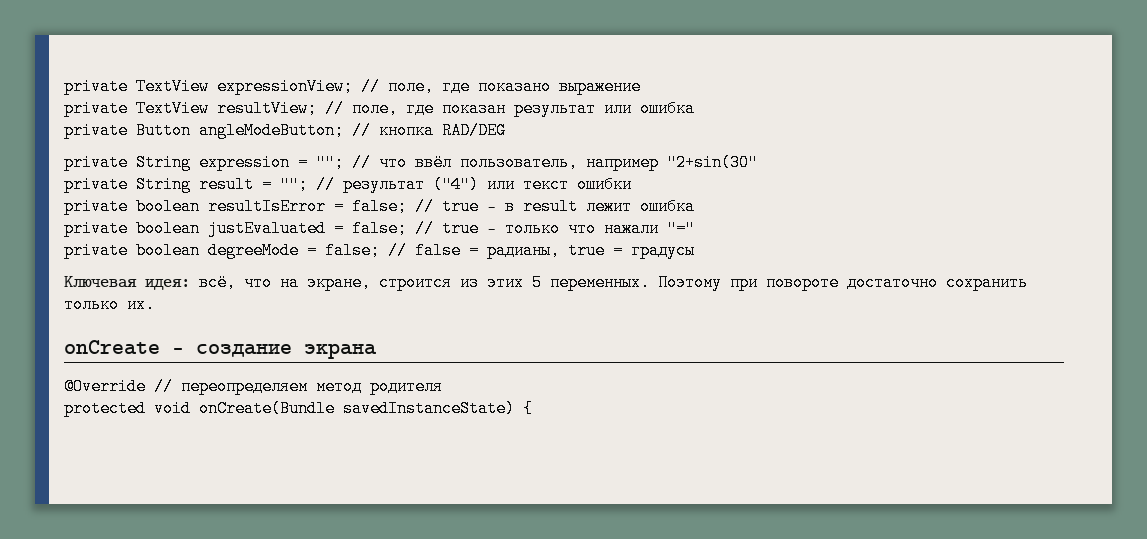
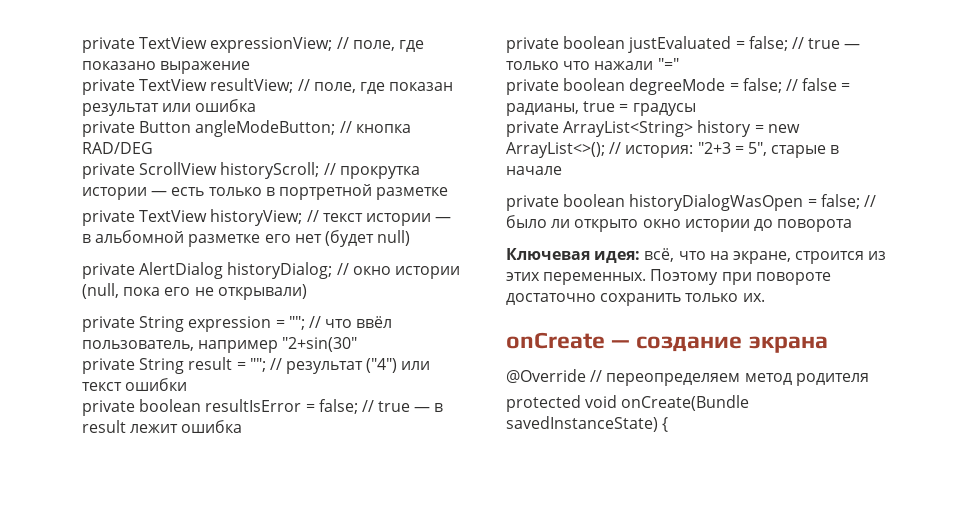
+ private ScrollView historyScroll; // прокрутка истории — есть только в портретной разметке
+ private TextView historyView; // текст истории — в альбомной разметке его нет (будет null)
+ private AlertDialog historyDialog; // окно истории (null, пока его не открывали)
+ private ArrayList<String> history = new ArrayList<>(); // история: "2+3 = 5", старые в начале
+ private boolean historyDialogWasOpen = false; // было ли открыто окно истории до поворота
- Ключевая идея: всё, что на экране, строится из этих 5 переменных.
+ Ключевая идея: всё, что на экране, строится из этих переменных.

